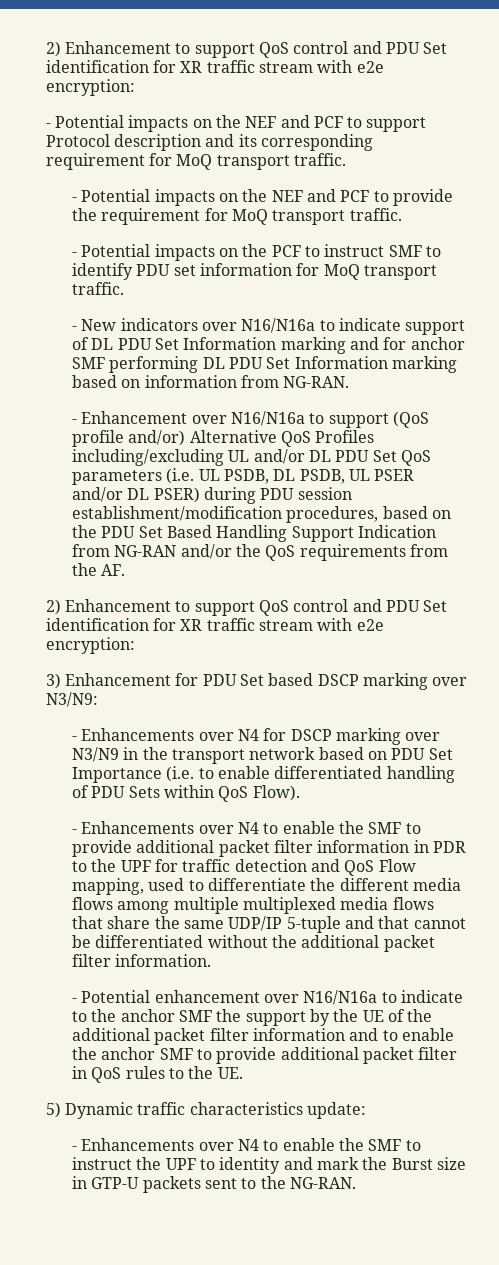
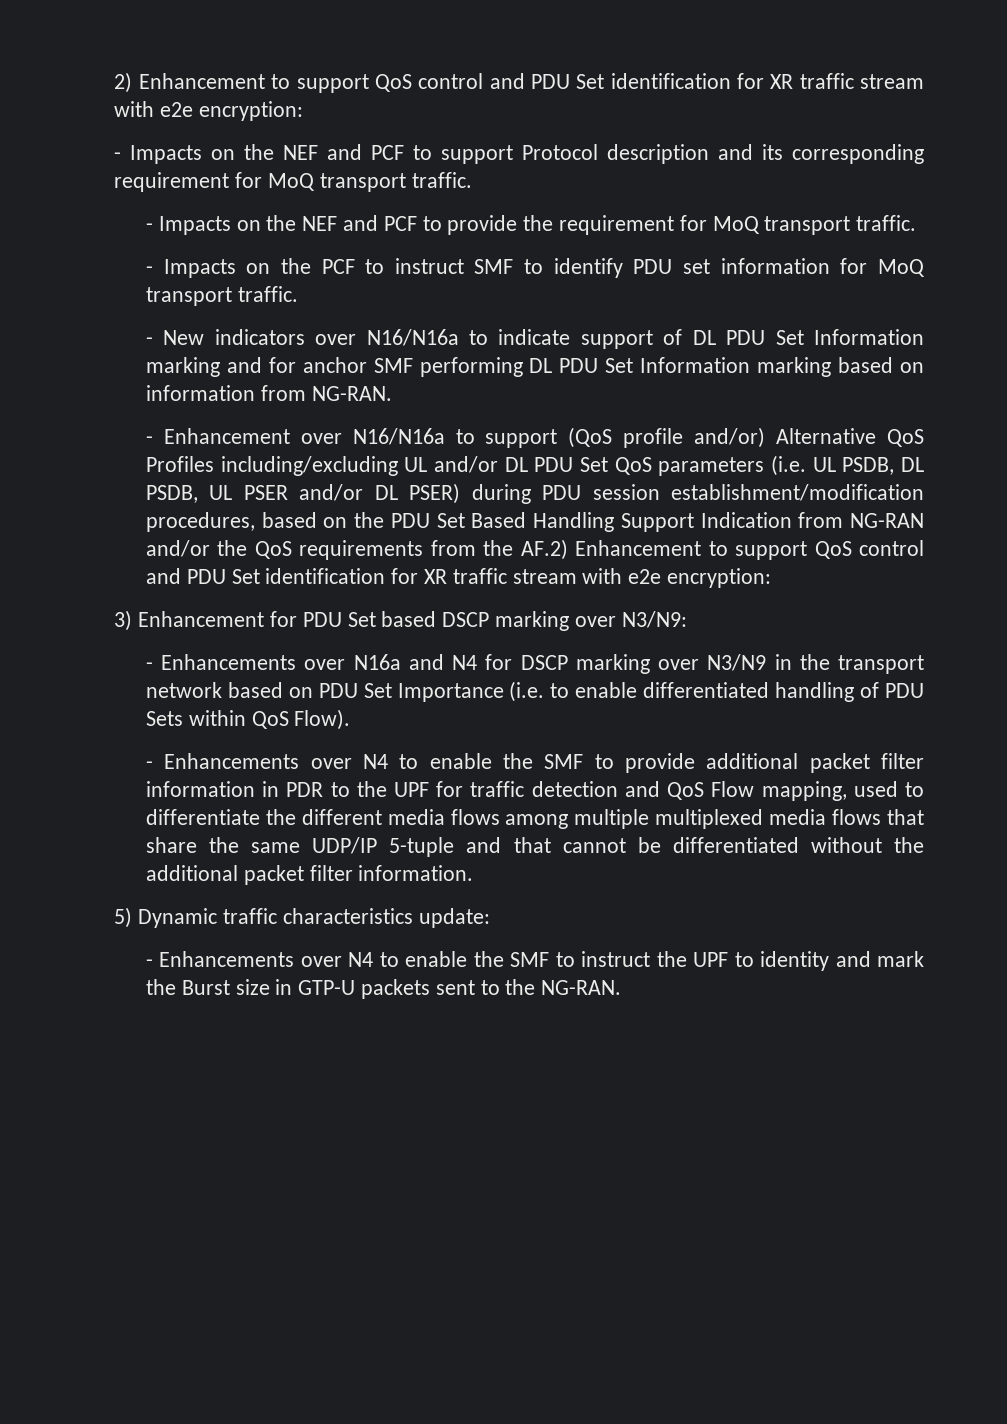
- - Potential impacts on the NEF and PCF to support Protocol description and its corresponding requirement for MoQ transport traffic.
+ - Impacts on the NEF and PCF to support Protocol description and its corresponding requirement for MoQ transport traffic.
- - Potential impacts on the NEF and PCF to provide the requirement for MoQ transport traffic.
+ - Impacts on the NEF and PCF to provide the requirement for MoQ transport traffic.
- - Potential impacts on the PCF to instruct SMF to identify PDU set information for MoQ transport traffic.
+ - Impacts on the PCF to instruct SMF to identify PDU set information for MoQ transport traffic.
- - Enhancement over N16/N16a to support (QoS profile and/or) Alternative QoS Profiles including/excluding UL and/or DL PDU Set QoS parameters (i.e. UL PSDB, DL PSDB, UL PSER and/or DL PSER) during PDU session establishment/modification procedures, based on the PDU Set Based Handling Support Indication from NG-RAN and/or the QoS requirements from the AF.
- 2) Enhancement to support QoS control and PDU Set identification for XR traffic stream with e2e encryption:
+ - Enhancement over N16/N16a to support (QoS profile and/or) Alternative QoS Profiles including/excluding UL and/or DL PDU Set QoS parameters (i.e. UL PSDB, DL PSDB, UL PSER and/or DL PSER) during PDU session establishment/modification procedures, based on the PDU Set Based Handling Support Indication from NG-RAN and/or the QoS requirements from the AF.2) Enhancement to support QoS control and PDU Set identification for XR traffic stream with e2e encryption:
- - Enhancements over N4 for DSCP marking over N3/N9 in the transport network based on PDU Set Importance (i.e. to enable differentiated handling of PDU Sets within QoS Flow).
+ - Enhancements over N16a and N4 for DSCP marking over N3/N9 in the transport network based on PDU Set Importance (i.e. to enable differentiated handling of PDU Sets within QoS Flow).
- - Potential enhancement over N16/N16a to indicate to the anchor SMF the support by the UE of the additional packet filter information and to enable the anchor SMF to provide additional packet filter in QoS rules to the UE.

